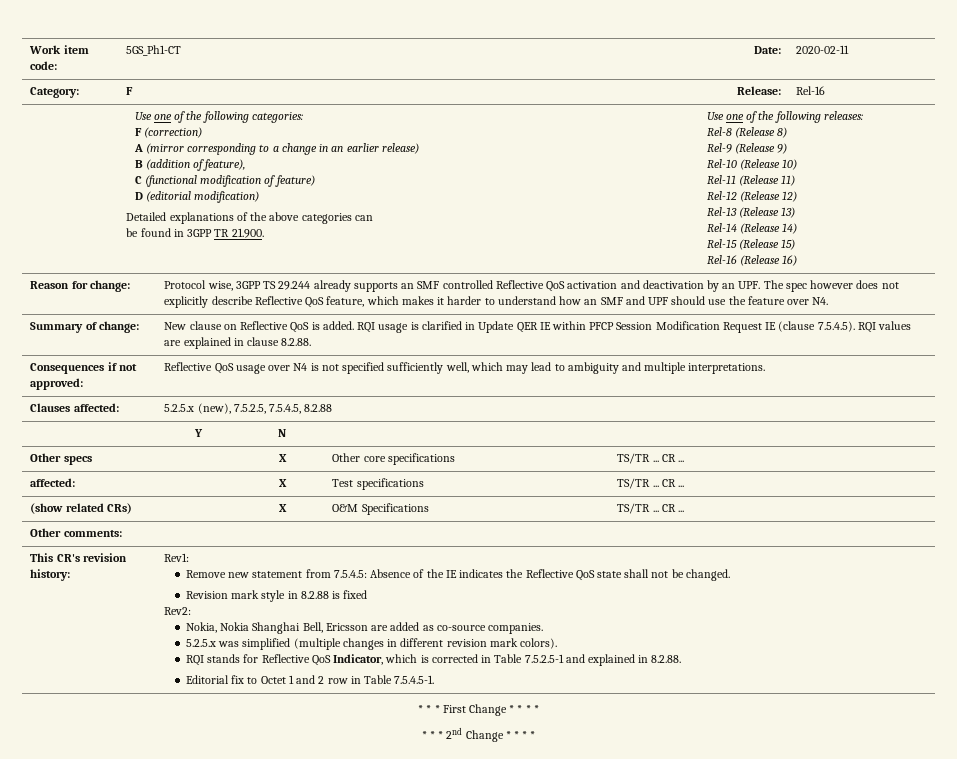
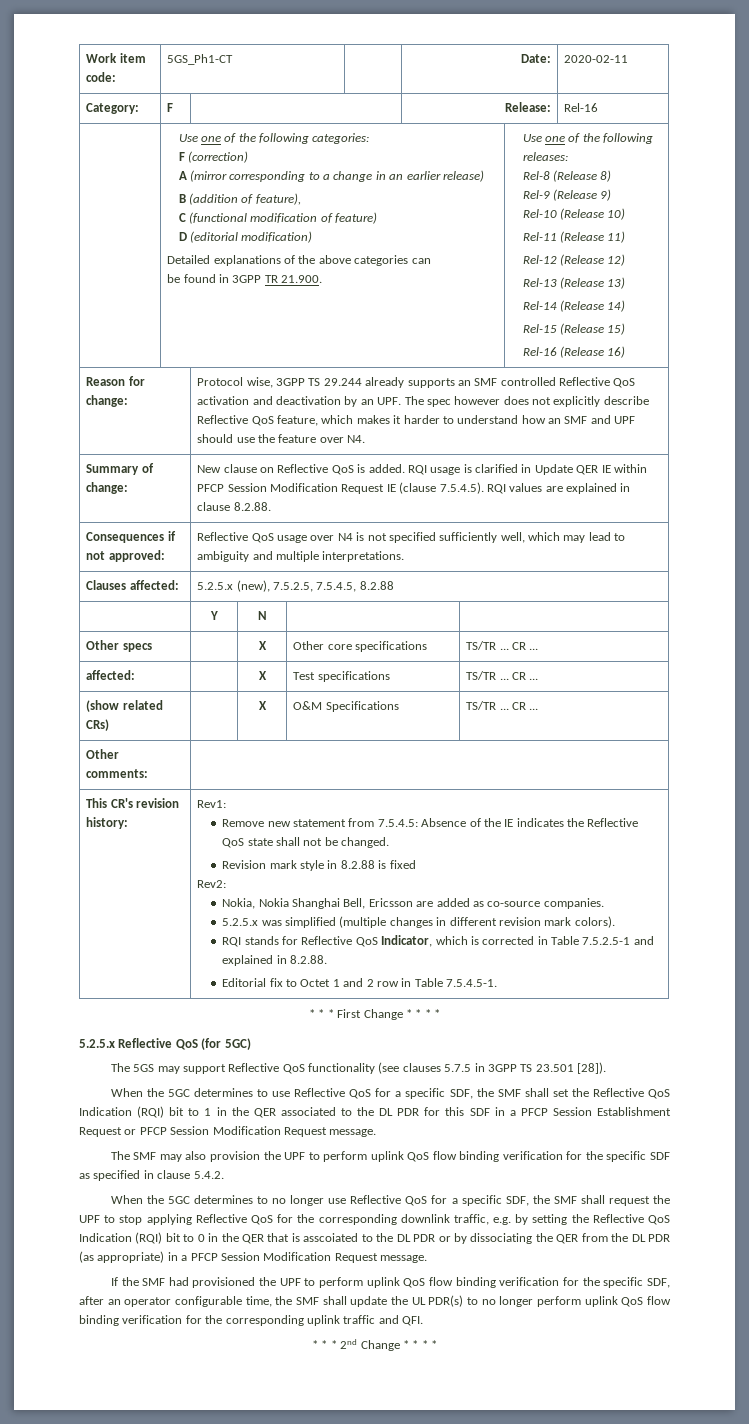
+ 5.2.5.x Reflective QoS (for 5GC)
+ The 5GS may support Reflective QoS functionality (see clauses 5.7.5 in 3GPP TS 23.501 [28]).
+ When the 5GC determines to use Reflective QoS for a specific SDF, the SMF shall set the Reflective QoS Indication (RQI) bit to 1 in the QER associated to the DL PDR for this SDF in a PFCP Session Establishment Request or PFCP Session Modification Request message.
+ The SMF may also provision the UPF to perform uplink QoS flow binding verification for the specific SDF as specified in clause 5.4.2.
+ When the 5GC determines to no longer use Reflective QoS for a specific SDF, the SMF shall request the UPF to stop applying Reflective QoS for the corresponding downlink traffic, e.g. by setting the Reflective QoS Indication (RQI) bit to 0 in the QER that is asscoiated to the DL PDR or by dissociating the QER from the DL PDR (as appropriate) in a PFCP Session Modification Request message.
+ If the SMF had provisioned the UPF to perform uplink QoS flow binding verification for the specific SDF, after an operator configurable time, the SMF shall update the UL PDR(s) to no longer perform uplink QoS flow binding verification for the corresponding uplink traffic and QFI.

